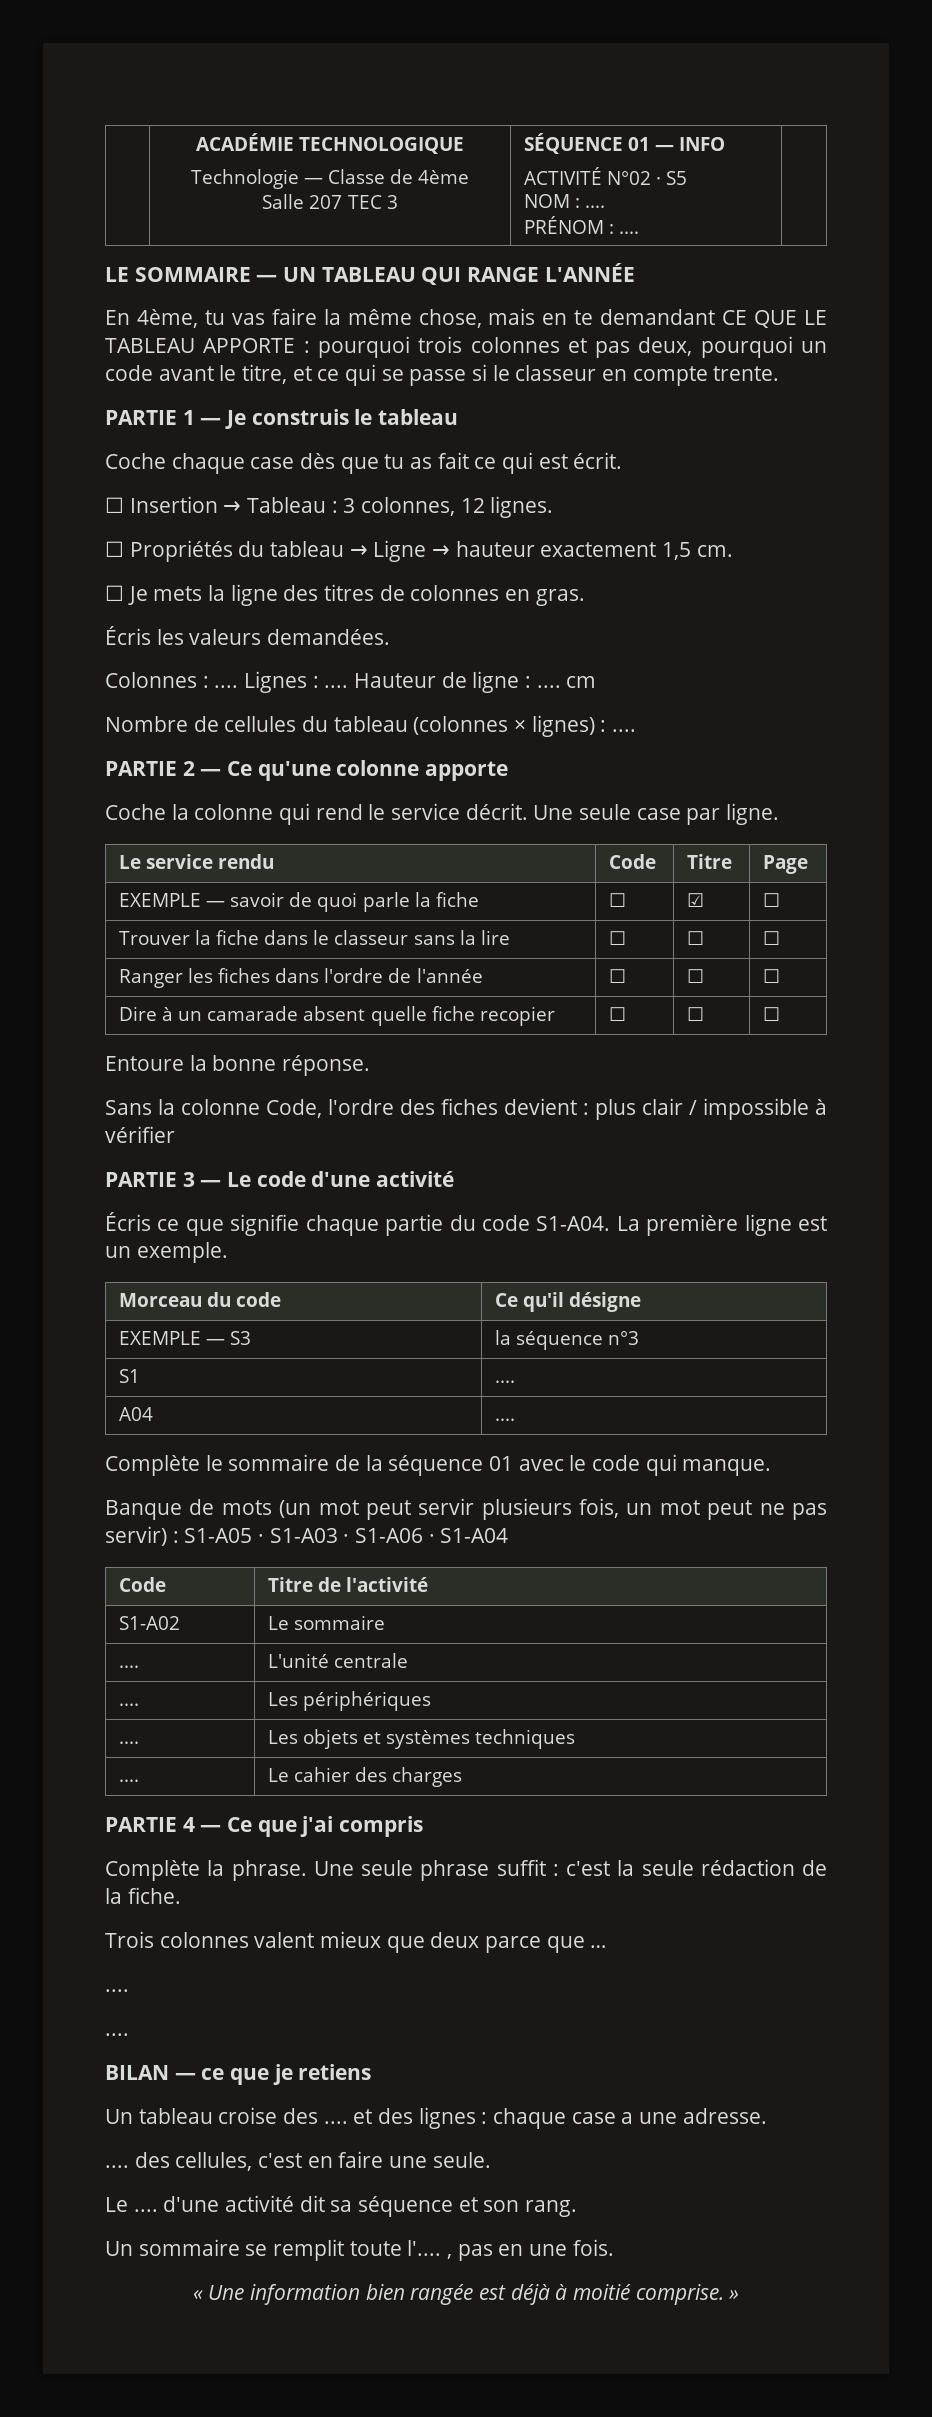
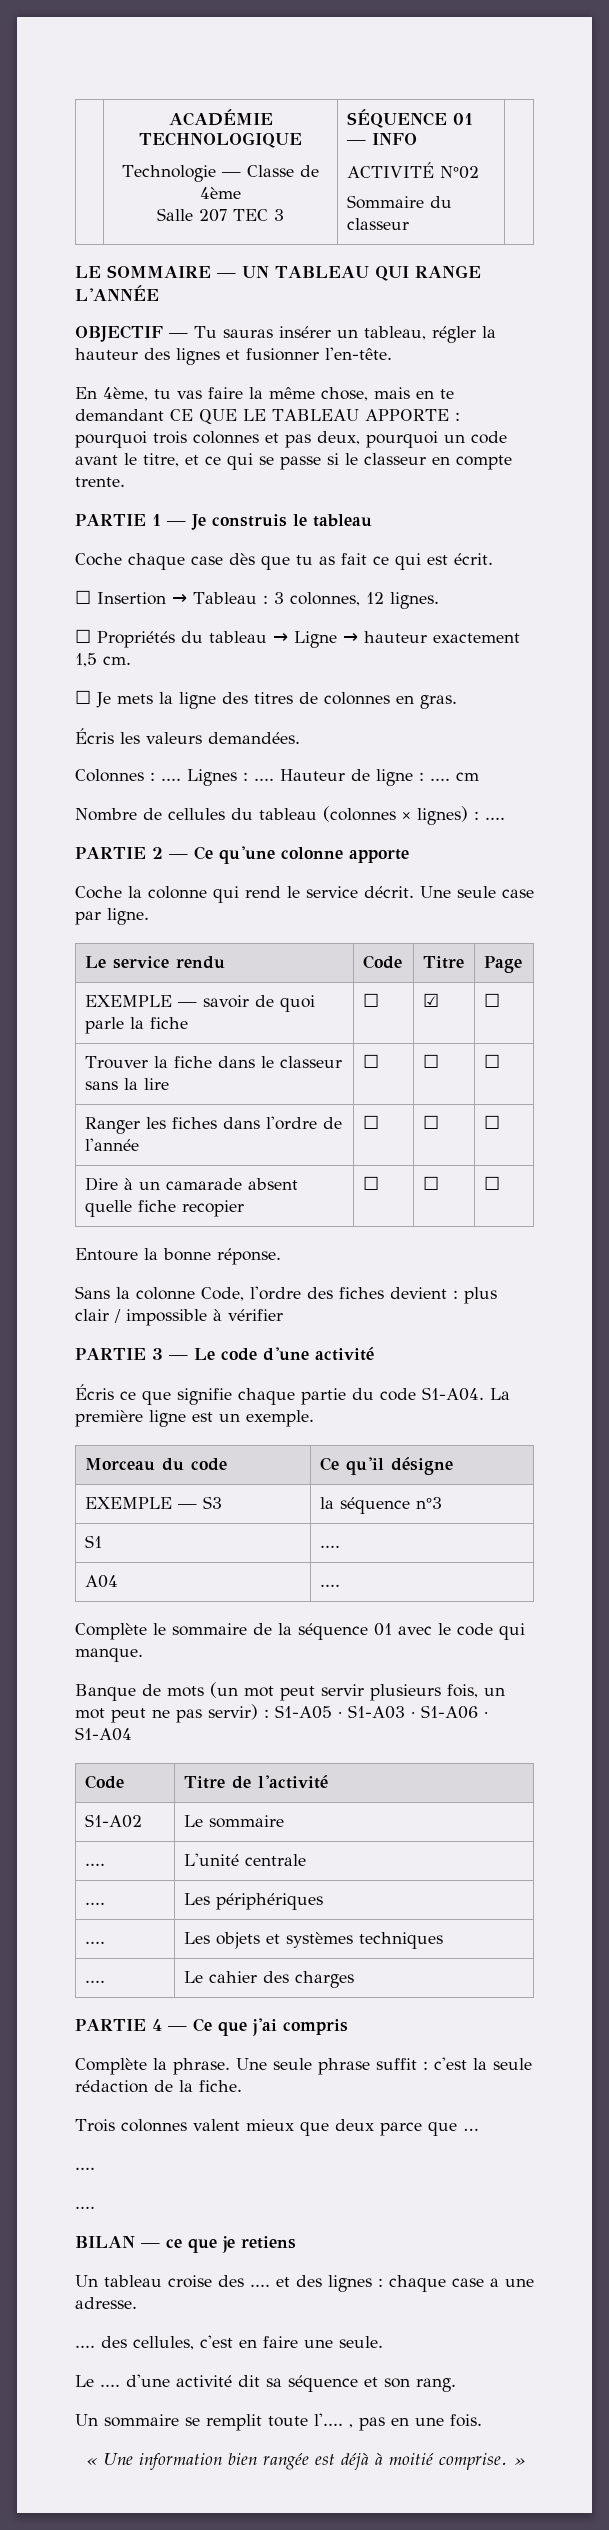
  | ACADÉMIE TECHNOLOGIQUE
  Technologie — Classe de 4ème
  Salle 207 TEC 3 | SÉQUENCE 01 — INFO
- ACTIVITÉ N°02 · S5
- NOM : ....
- PRÉNOM : .... |
+ ACTIVITÉ N°02
+ Sommaire du classeur |
+ OBJECTIF — Tu sauras insérer un tableau, régler la hauteur des lignes et fusionner l'en-tête.

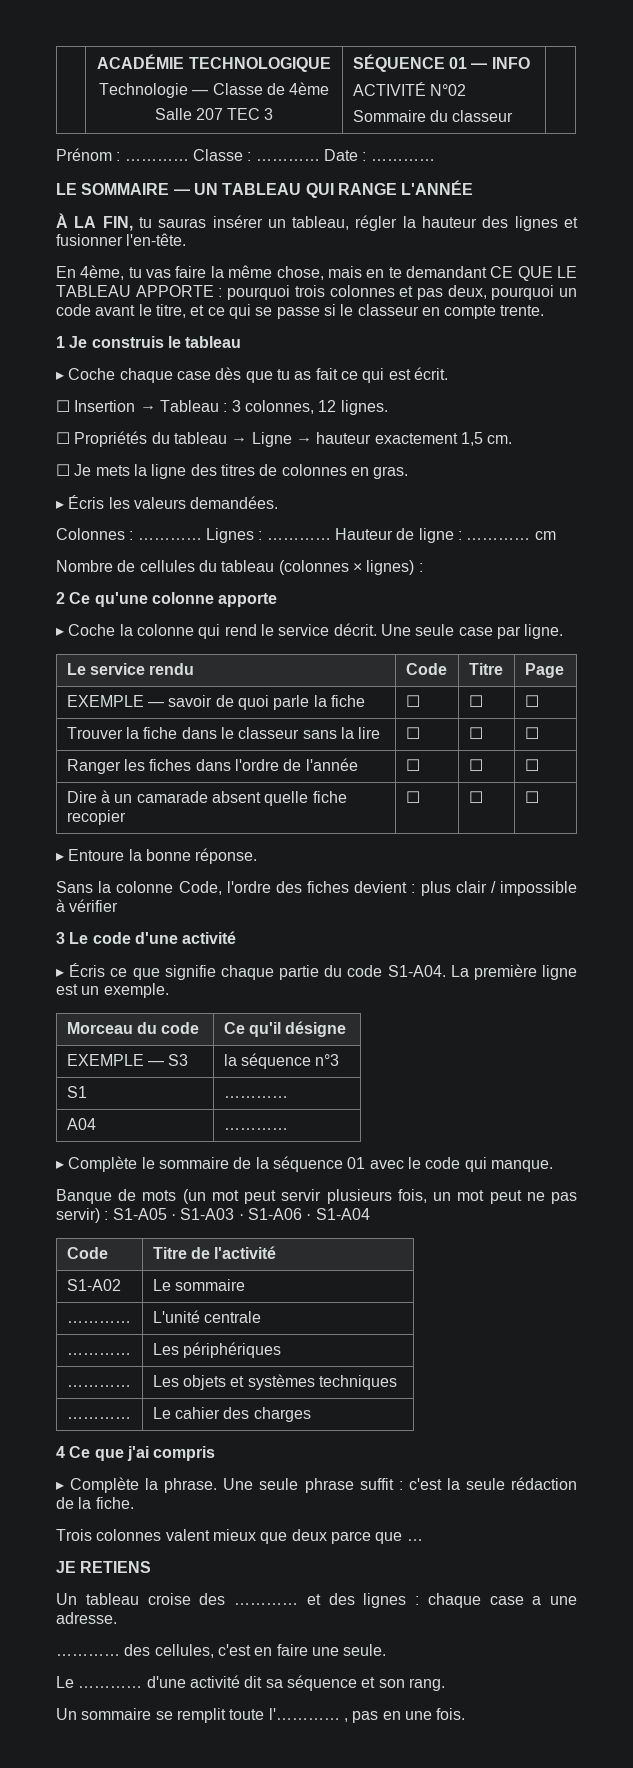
+ Prénom : ………… Classe : ………… Date : …………
- OBJECTIF — Tu sauras insérer un tableau, régler la hauteur des lignes et fusionner l'en-tête.
+ À LA FIN, tu sauras insérer un tableau, régler la hauteur des lignes et fusionner l'en-tête.
- PARTIE 1 — Je construis le tableau
+ 1 Je construis le tableau
- Coche chaque case dès que tu as fait ce qui est écrit.
+ ▸ Coche chaque case dès que tu as fait ce qui est écrit.
- Écris les valeurs demandées.
+ ▸ Écris les valeurs demandées.
- Colonnes : ....
+ Colonnes : …………
- Lignes : ....
+ Lignes : …………
- Hauteur de ligne : .... cm
+ Hauteur de ligne : ………… cm
- Nombre de cellules du tableau (colonnes × lignes) : ....
- PARTIE 2 — Ce qu'une colonne apporte
+ Nombre de cellules du tableau (colonnes × lignes) :
+ 2 Ce qu'une colonne apporte
- Coche la colonne qui rend le service décrit.
+ ▸ Coche la colonne qui rend le service décrit.
- EXEMPLE — savoir de quoi parle la fiche | ☐ | ☑ | ☐
+ EXEMPLE — savoir de quoi parle la fiche | ☐ | ☐ | ☐
- Entoure la bonne réponse.
+ ▸ Entoure la bonne réponse.
- PARTIE 3 — Le code d'une activité
+ 3 Le code d'une activité
- Écris ce que signifie chaque partie du code S1-A04.
+ ▸ Écris ce que signifie chaque partie du code S1-A04.
- S1 | ....
+ S1 | …………
- A04 | ....
- Complète le sommaire de la séquence 01 avec le code qui manque.
+ A04 | …………
+ ▸ Complète le sommaire de la séquence 01 avec le code qui manque.
- .... | L'unité centrale
+ ………… | L'unité centrale
- .... | Les périphériques
+ ………… | Les périphériques
- .... | Les objets et systèmes techniques
+ ………… | Les objets et systèmes techniques
- .... | Le cahier des charges
+ ………… | Le cahier des charges
- PARTIE 4 — Ce que j'ai compris
+ 4 Ce que j'ai compris
- Complète la phrase.
+ ▸ Complète la phrase.
  Trois colonnes valent mieux que deux parce que …
- ....
- ....
- BILAN — ce que je retiens
+ JE RETIENS
- Un tableau croise des .... et des lignes : chaque case a une adresse.
+ Un tableau croise des ………… et des lignes : chaque case a une adresse.
- .... des cellules, c'est en faire une seule.
+ ………… des cellules, c'est en faire une seule.
- Le .... d'une activité dit sa séquence et son rang.
+ Le ………… d'une activité dit sa séquence et son rang.
- Un sommaire se remplit toute l'.... , pas en une fois.
+ Un sommaire se remplit toute l'………… , pas en une fois.
- « Une information bien rangée est déjà à moitié comprise. »

